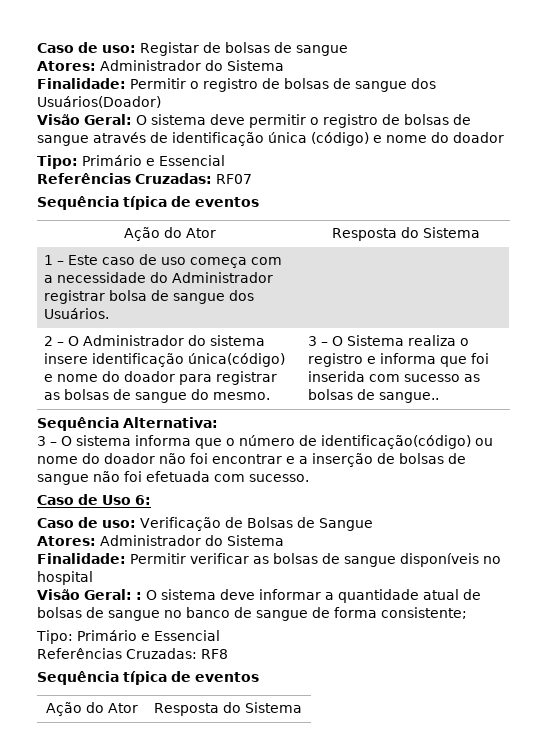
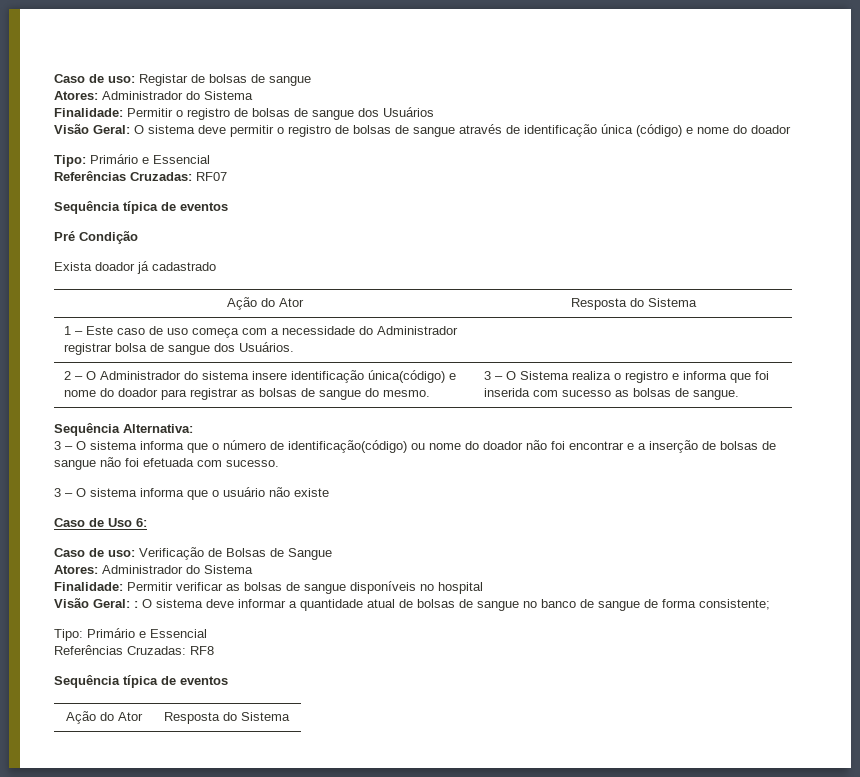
- Finalidade: Permitir o registro de bolsas de sangue dos Usuários(Doador)
+ Finalidade: Permitir o registro de bolsas de sangue dos Usuários
+ Pré Condição
+ Exista doador já cadastrado
- 2 – O Administrador do sistema insere identificação única(código) e nome do doador para registrar as bolsas de sangue do mesmo. | 3 – O Sistema realiza o registro e informa que foi inserida com sucesso as bolsas de sangue..
+ 2 – O Administrador do sistema insere identificação única(código) e nome do doador para registrar as bolsas de sangue do mesmo. | 3 – O Sistema realiza o registro e informa que foi inserida com sucesso as bolsas de sangue.
+ 3 – O sistema informa que o usuário não existe

